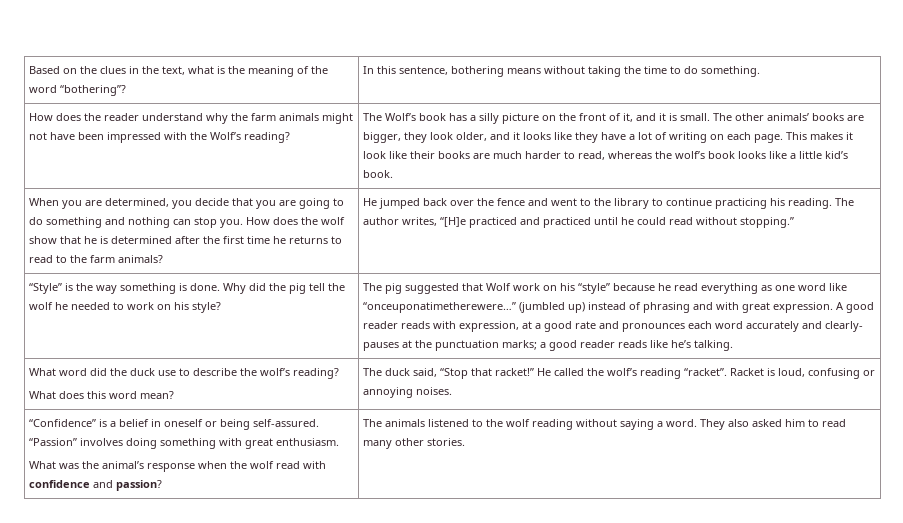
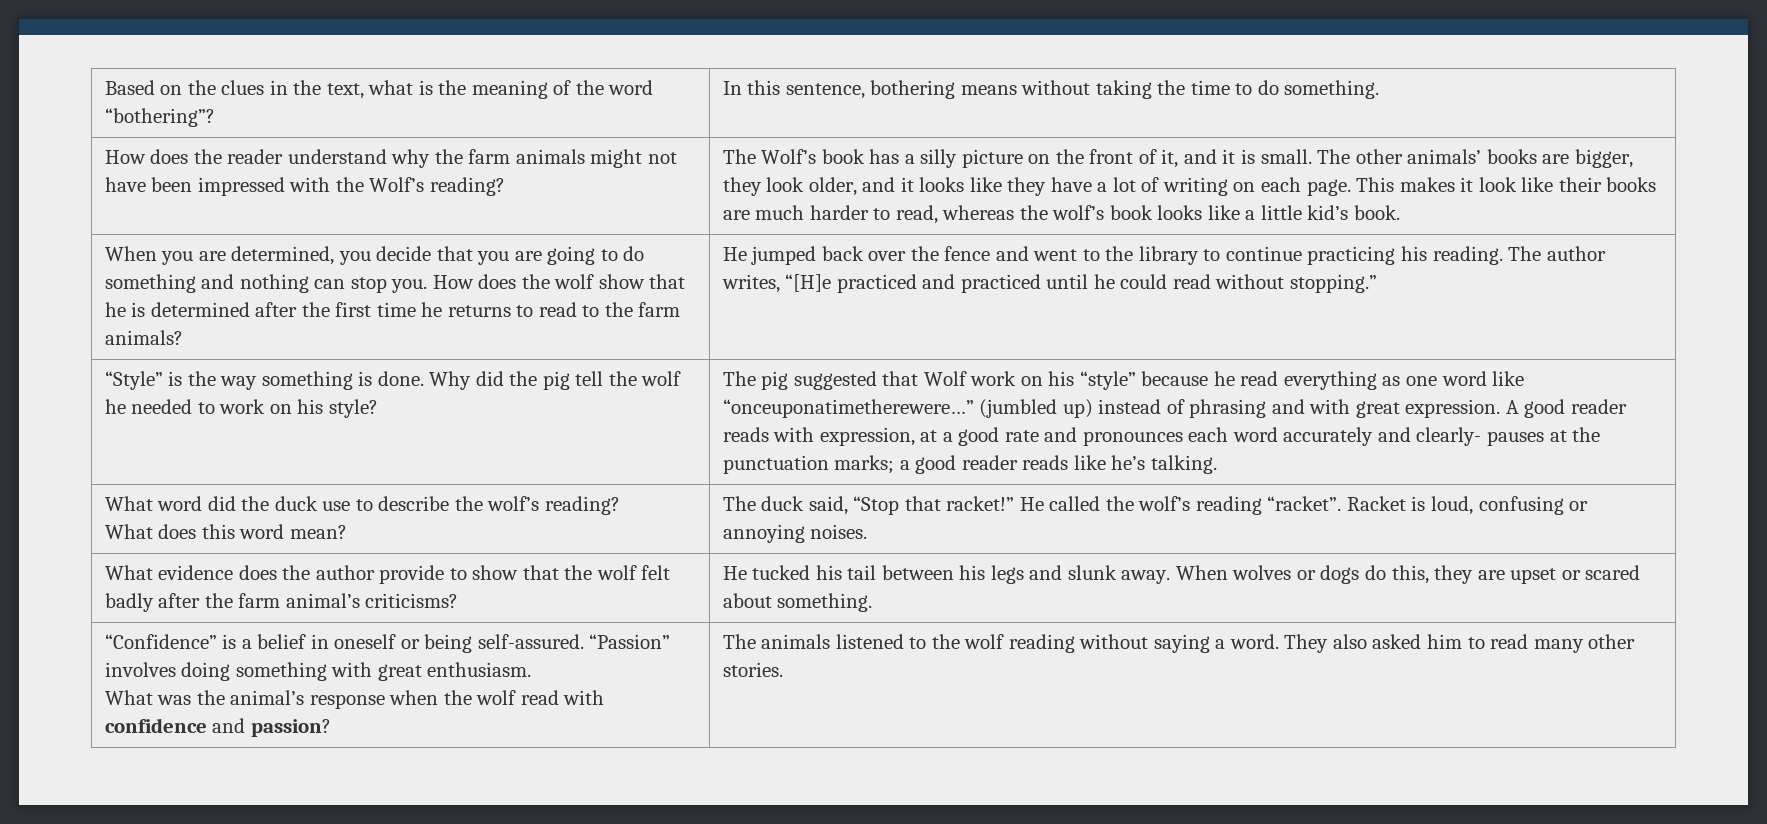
+ What evidence does the author provide to show that the wolf felt badly after the farm animal’s criticisms? | He tucked his tail between his legs and slunk away. When wolves or dogs do this, they are upset or scared about something.

